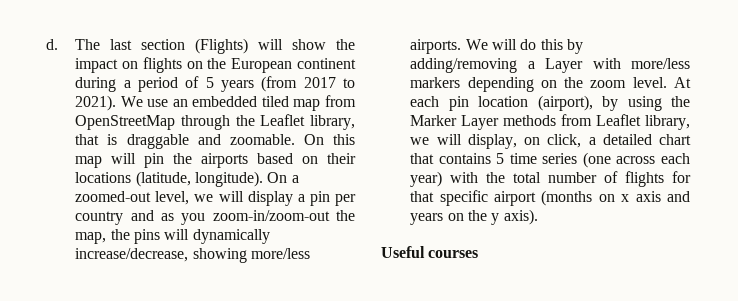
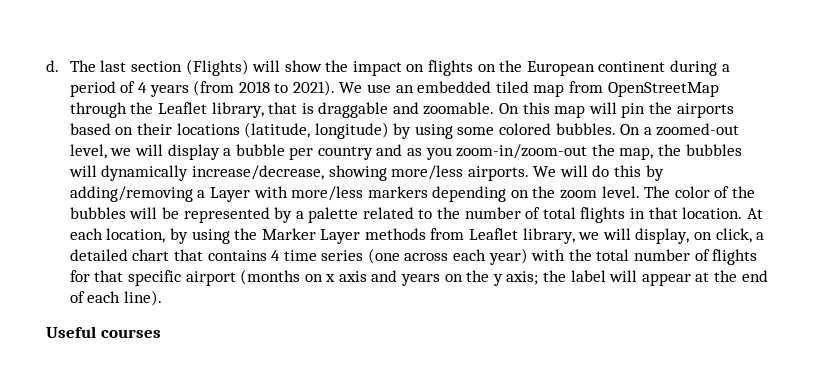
- The last section (Flights) will show the impact on flights on the European continent during a period of 5 years (from 2017 to 2021).
+ The last section (Flights) will show the impact on flights on the European continent during a period of 4 years (from 2018 to 2021).
- On this map will pin the airports based on their locations (latitude, longitude).
+ On this map will pin the airports based on their locations (latitude, longitude) by using some colored bubbles.
- On a zoomed-out level, we will display a pin per country and as you zoom-in/zoom-out the map, the pins will dynamically increase/decrease, showing more/less airports.
+ On a zoomed-out level, we will display a bubble per country and as you zoom-in/zoom-out the map, the bubbles will dynamically increase/decrease, showing more/less airports.
- At each pin location (airport), by using the Marker Layer methods from Leaflet library, we will display, on click, a detailed chart that contains 5 time series (one across each year) with the total number of flights for that specific airport (months on x axis and years on the y axis).
+ The color of the bubbles will be represented by a palette related to the number of total flights in that location. At each location, by using the Marker Layer methods from Leaflet library, we will display, on click, a detailed chart that contains 4 time series (one across each year) with the total number of flights for that specific airport (months on x axis and years on the y axis; the label will appear at the end of each line).

